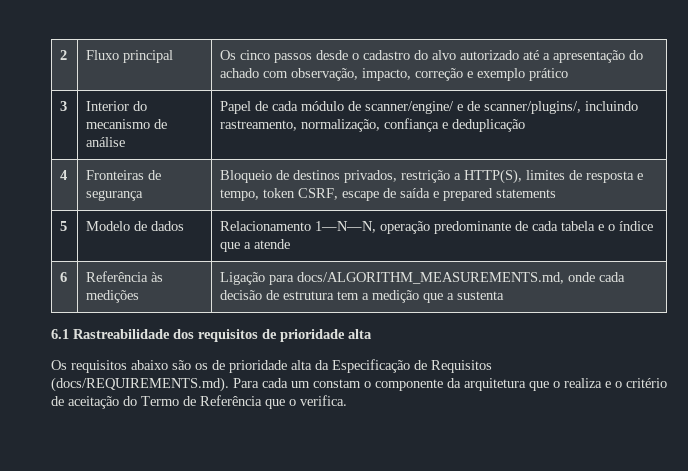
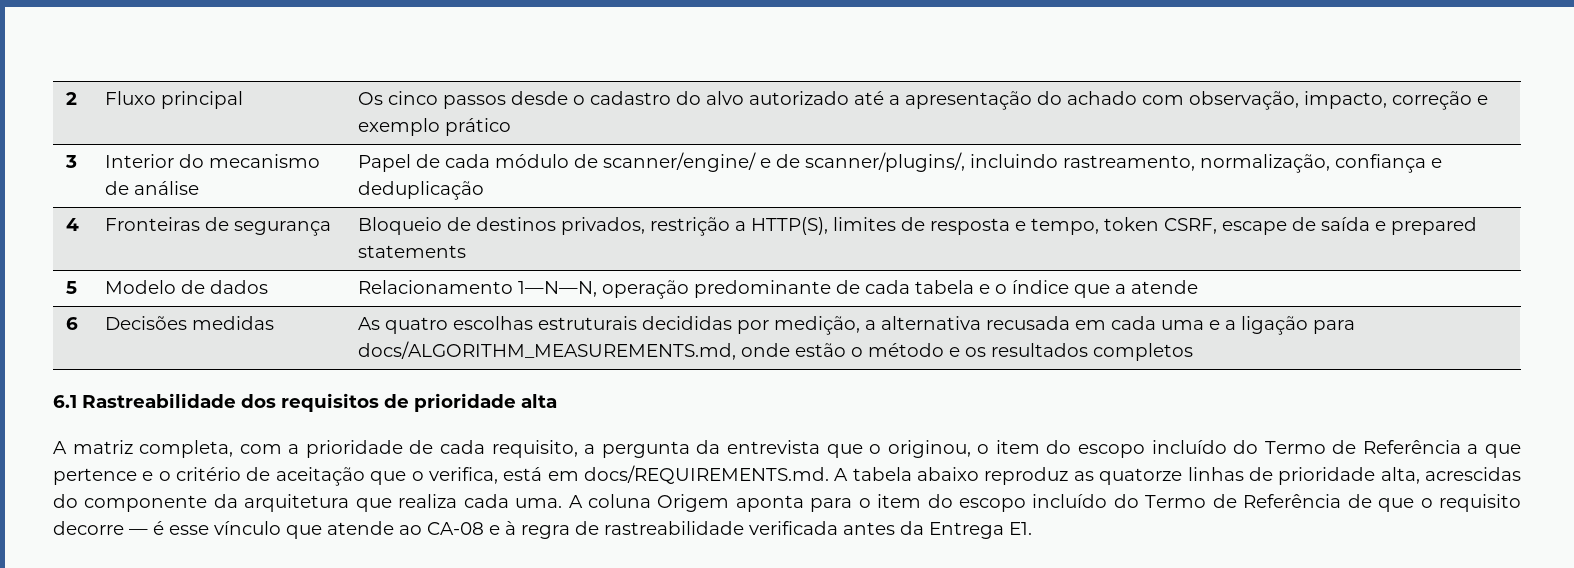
- 6 | Referência às medições | Ligação para docs/ALGORITHM_MEASUREMENTS.md, onde cada decisão de estrutura tem a medição que a sustenta
+ 6 | Decisões medidas | As quatro escolhas estruturais decididas por medição, a alternativa recusada em cada uma e a ligação para docs/ALGORITHM_MEASUREMENTS.md, onde estão o método e os resultados completos
- Os requisitos abaixo são os de prioridade alta da Especificação de Requisitos (docs/REQUIREMENTS.md). Para cada um constam o componente da arquitetura que o realiza e o critério de aceitação do Termo de Referência que o verifica.
+ A matriz completa, com a prioridade de cada requisito, a pergunta da entrevista que o originou, o item do escopo incluído do Termo de Referência a que pertence e o critério de aceitação que o verifica, está em docs/REQUIREMENTS.md. A tabela abaixo reproduz as quatorze linhas de prioridade alta, acrescidas do componente da arquitetura que realiza cada uma. A coluna Origem aponta para o item do escopo incluído do Termo de Referência de que o requisito decorre — é esse vínculo que atende ao CA-08 e à regra de rastreabilidade verificada antes da Entrega E1.

